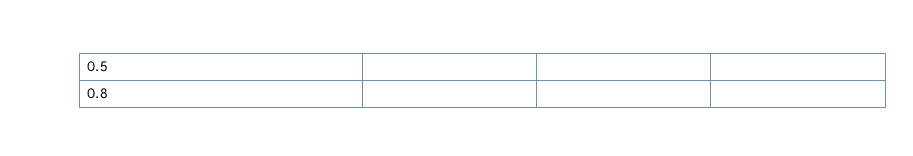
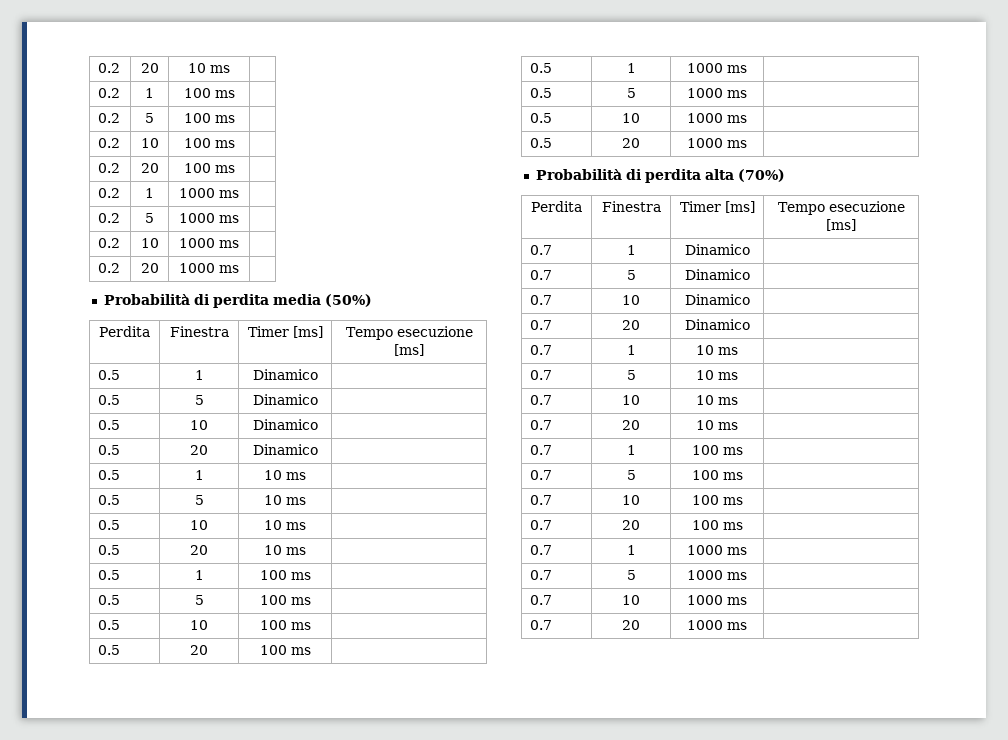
- 0.5 | | |
- 0.8 | | |
+ 0.2 | 20 | 10 ms |
+ 0.2 | 1 | 100 ms |
+ 0.2 | 5 | 100 ms |
+ 0.2 | 10 | 100 ms |
+ 0.2 | 20 | 100 ms |
+ 0.2 | 1 | 1000 ms |
+ 0.2 | 5 | 1000 ms |
+ 0.2 | 10 | 1000 ms |
+ 0.2 | 20 | 1000 ms |
+ Probabilità di perdita media (50%)
+ Perdita | Finestra | Timer [ms] | Tempo esecuzione [ms]
+ 0.5 | 1 | Dinamico |
+ 0.5 | 5 | Dinamico |
+ 0.5 | 10 | Dinamico |
+ 0.5 | 20 | Dinamico |
+ 0.5 | 1 | 10 ms |
+ 0.5 | 5 | 10 ms |
+ 0.5 | 10 | 10 ms |
+ 0.5 | 20 | 10 ms |
+ 0.5 | 1 | 100 ms |
+ 0.5 | 5 | 100 ms |
+ 0.5 | 10 | 100 ms |
+ 0.5 | 20 | 100 ms |
+ 0.5 | 1 | 1000 ms |
+ 0.5 | 5 | 1000 ms |
+ 0.5 | 10 | 1000 ms |
+ 0.5 | 20 | 1000 ms |
+ Probabilità di perdita alta (70%)
+ Perdita | Finestra | Timer [ms] | Tempo esecuzione [ms]
+ 0.7 | 1 | Dinamico |
+ 0.7 | 5 | Dinamico |
+ 0.7 | 10 | Dinamico |
+ 0.7 | 20 | Dinamico |
+ 0.7 | 1 | 10 ms |
+ 0.7 | 5 | 10 ms |
+ 0.7 | 10 | 10 ms |
+ 0.7 | 20 | 10 ms |
+ 0.7 | 1 | 100 ms |
+ 0.7 | 5 | 100 ms |
+ 0.7 | 10 | 100 ms |
+ 0.7 | 20 | 100 ms |
+ 0.7 | 1 | 1000 ms |
+ 0.7 | 5 | 1000 ms |
+ 0.7 | 10 | 1000 ms |
+ 0.7 | 20 | 1000 ms |

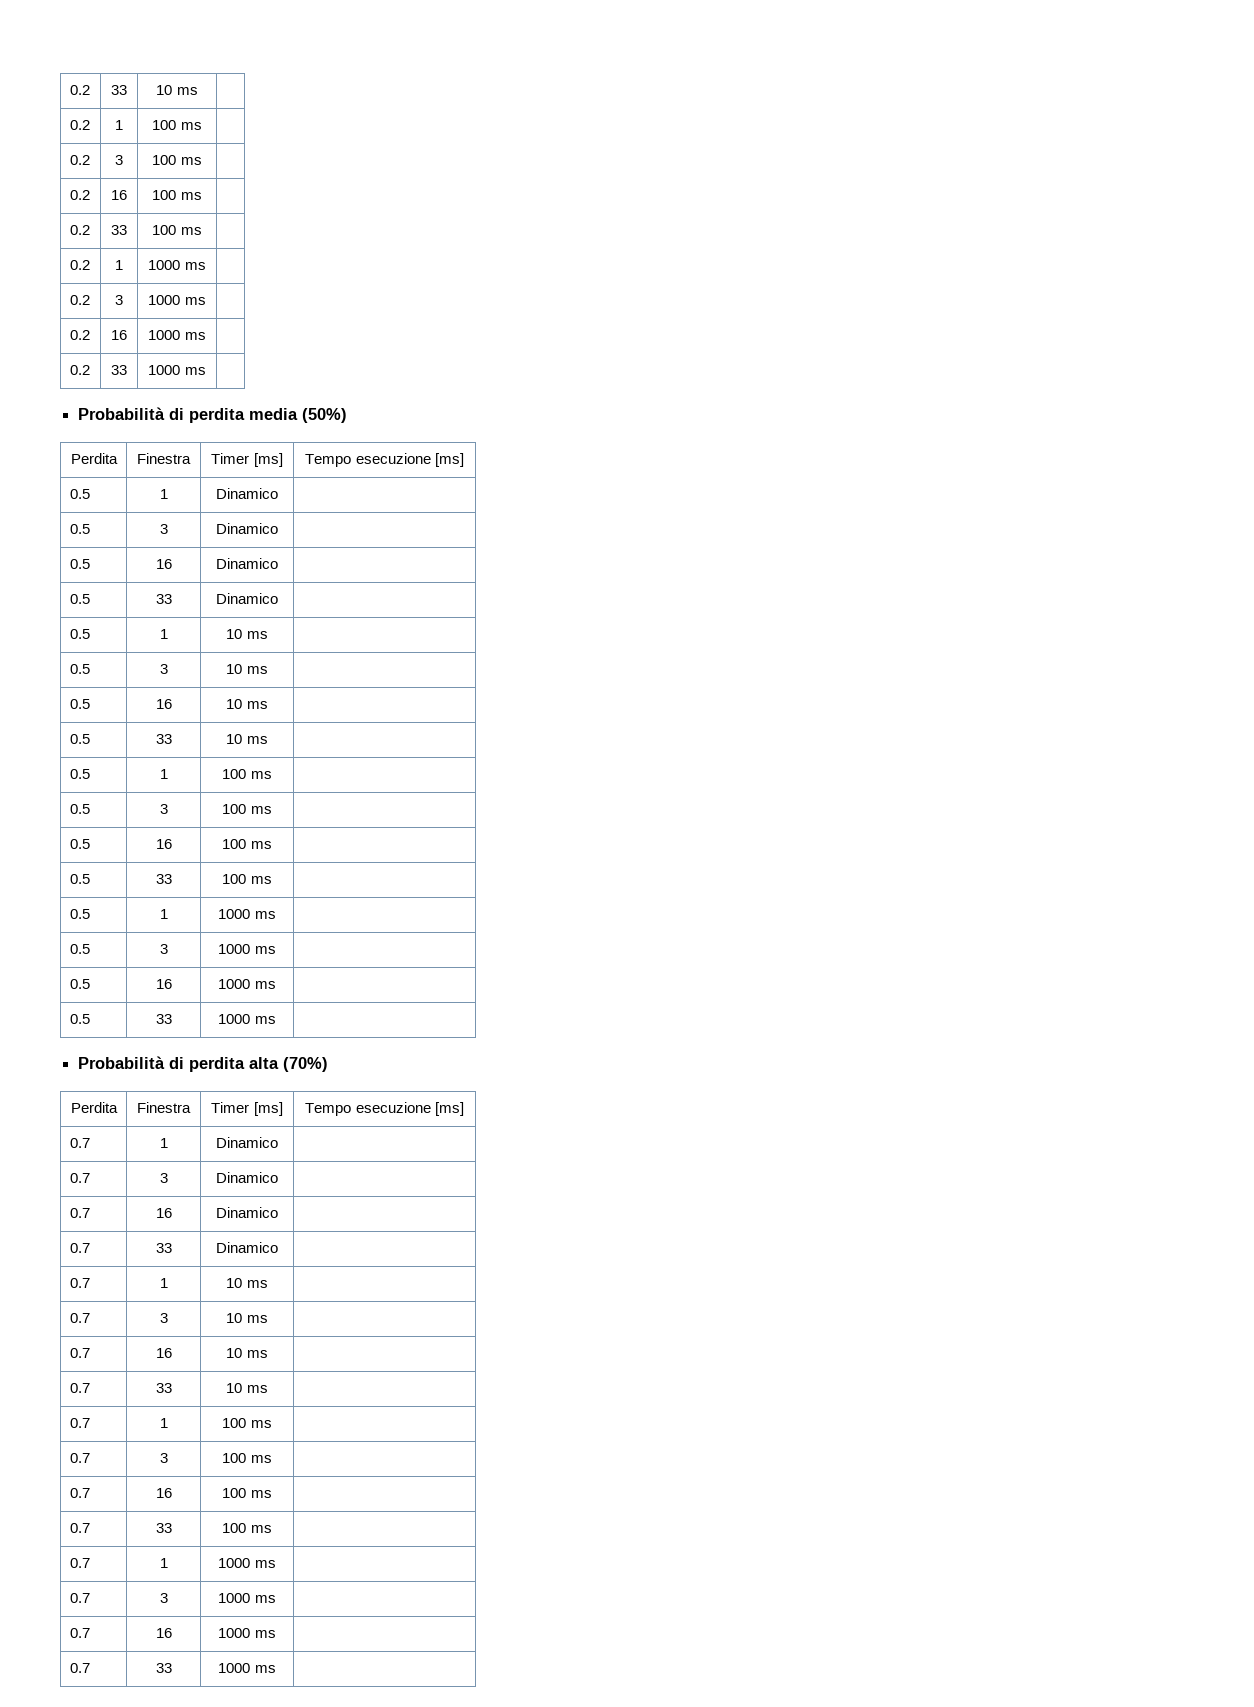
- 0.2 | 20 | 10 ms |
+ 0.2 | 33 | 10 ms |
- 0.2 | 5 | 100 ms |
- 0.2 | 10 | 100 ms |
- 0.2 | 20 | 100 ms |
+ 0.2 | 3 | 100 ms |
+ 0.2 | 16 | 100 ms |
+ 0.2 | 33 | 100 ms |
- 0.2 | 5 | 1000 ms |
- 0.2 | 10 | 1000 ms |
- 0.2 | 20 | 1000 ms |
+ 0.2 | 3 | 1000 ms |
+ 0.2 | 16 | 1000 ms |
+ 0.2 | 33 | 1000 ms |
- 0.5 | 5 | Dinamico |
- 0.5 | 10 | Dinamico |
- 0.5 | 20 | Dinamico |
+ 0.5 | 3 | Dinamico |
+ 0.5 | 16 | Dinamico |
+ 0.5 | 33 | Dinamico |
- 0.5 | 5 | 10 ms |
- 0.5 | 10 | 10 ms |
- 0.5 | 20 | 10 ms |
+ 0.5 | 3 | 10 ms |
+ 0.5 | 16 | 10 ms |
+ 0.5 | 33 | 10 ms |
- 0.5 | 5 | 100 ms |
- 0.5 | 10 | 100 ms |
- 0.5 | 20 | 100 ms |
+ 0.5 | 3 | 100 ms |
+ 0.5 | 16 | 100 ms |
+ 0.5 | 33 | 100 ms |
- 0.5 | 5 | 1000 ms |
- 0.5 | 10 | 1000 ms |
- 0.5 | 20 | 1000 ms |
+ 0.5 | 3 | 1000 ms |
+ 0.5 | 16 | 1000 ms |
+ 0.5 | 33 | 1000 ms |
- 0.7 | 5 | Dinamico |
- 0.7 | 10 | Dinamico |
- 0.7 | 20 | Dinamico |
+ 0.7 | 3 | Dinamico |
+ 0.7 | 16 | Dinamico |
+ 0.7 | 33 | Dinamico |
- 0.7 | 5 | 10 ms |
- 0.7 | 10 | 10 ms |
- 0.7 | 20 | 10 ms |
+ 0.7 | 3 | 10 ms |
+ 0.7 | 16 | 10 ms |
+ 0.7 | 33 | 10 ms |
- 0.7 | 5 | 100 ms |
- 0.7 | 10 | 100 ms |
- 0.7 | 20 | 100 ms |
+ 0.7 | 3 | 100 ms |
+ 0.7 | 16 | 100 ms |
+ 0.7 | 33 | 100 ms |
- 0.7 | 5 | 1000 ms |
- 0.7 | 10 | 1000 ms |
- 0.7 | 20 | 1000 ms |
+ 0.7 | 3 | 1000 ms |
+ 0.7 | 16 | 1000 ms |
+ 0.7 | 33 | 1000 ms |

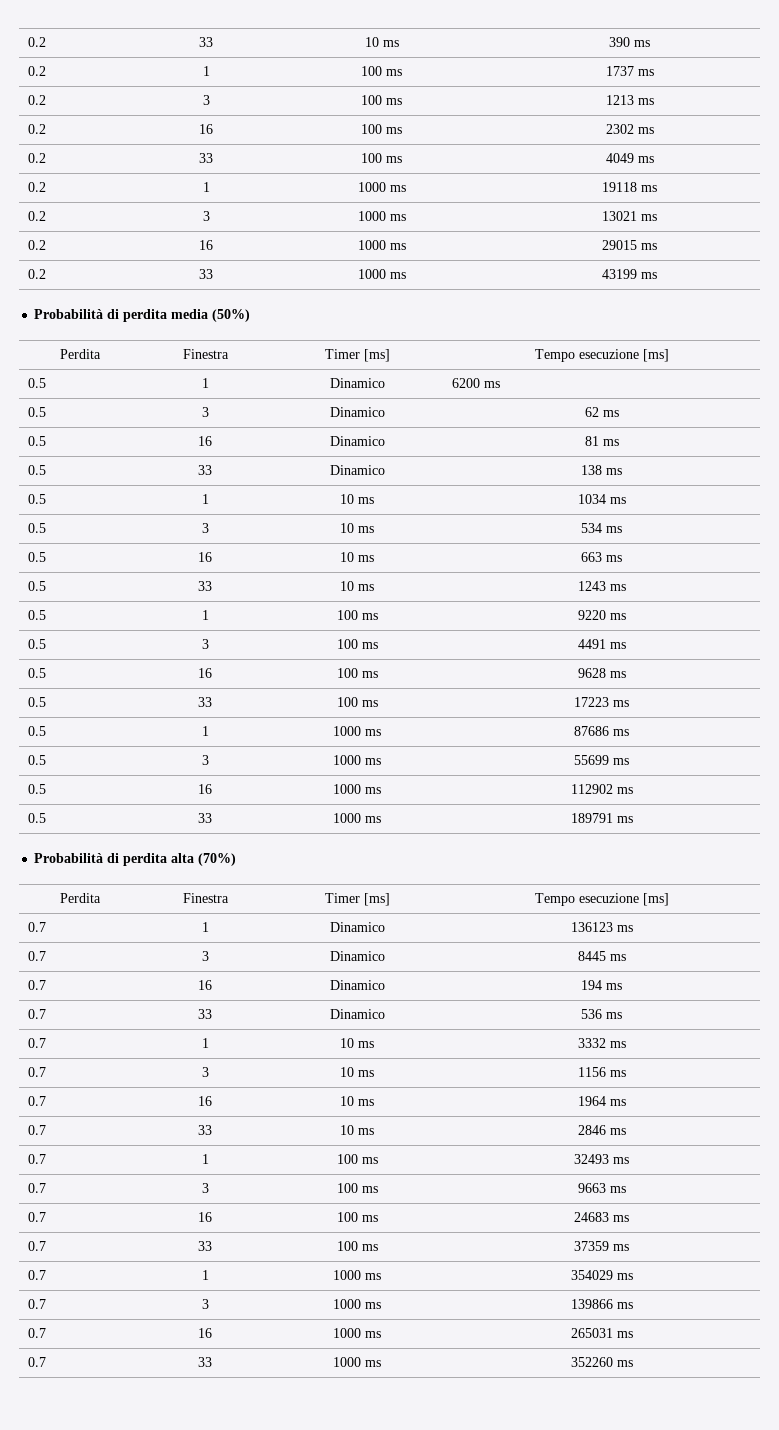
- 0.2 | 33 | 10 ms |
+ 0.2 | 33 | 10 ms | 390 ms
- 0.2 | 1 | 100 ms |
+ 0.2 | 1 | 100 ms | 1737 ms
- 0.2 | 3 | 100 ms |
+ 0.2 | 3 | 100 ms | 1213 ms
- 0.2 | 16 | 100 ms |
+ 0.2 | 16 | 100 ms | 2302 ms
- 0.2 | 33 | 100 ms |
+ 0.2 | 33 | 100 ms | 4049 ms
- 0.2 | 1 | 1000 ms |
+ 0.2 | 1 | 1000 ms | 19118 ms
- 0.2 | 3 | 1000 ms |
+ 0.2 | 3 | 1000 ms | 13021 ms
- 0.2 | 16 | 1000 ms |
+ 0.2 | 16 | 1000 ms | 29015 ms
- 0.2 | 33 | 1000 ms |
+ 0.2 | 33 | 1000 ms | 43199 ms
- 0.5 | 1 | Dinamico |
+ 0.5 | 1 | Dinamico | 6200 ms
- 0.5 | 3 | Dinamico |
+ 0.5 | 3 | Dinamico | 62 ms
- 0.5 | 16 | Dinamico |
+ 0.5 | 16 | Dinamico | 81 ms
- 0.5 | 33 | Dinamico |
+ 0.5 | 33 | Dinamico | 138 ms
- 0.5 | 1 | 10 ms |
+ 0.5 | 1 | 10 ms | 1034 ms
- 0.5 | 3 | 10 ms |
+ 0.5 | 3 | 10 ms | 534 ms
- 0.5 | 16 | 10 ms |
+ 0.5 | 16 | 10 ms | 663 ms
- 0.5 | 33 | 10 ms |
+ 0.5 | 33 | 10 ms | 1243 ms
- 0.5 | 1 | 100 ms |
+ 0.5 | 1 | 100 ms | 9220 ms
- 0.5 | 3 | 100 ms |
+ 0.5 | 3 | 100 ms | 4491 ms
- 0.5 | 16 | 100 ms |
+ 0.5 | 16 | 100 ms | 9628 ms
- 0.5 | 33 | 100 ms |
+ 0.5 | 33 | 100 ms | 17223 ms
- 0.5 | 1 | 1000 ms |
+ 0.5 | 1 | 1000 ms | 87686 ms
- 0.5 | 3 | 1000 ms |
+ 0.5 | 3 | 1000 ms | 55699 ms
- 0.5 | 16 | 1000 ms |
+ 0.5 | 16 | 1000 ms | 112902 ms
- 0.5 | 33 | 1000 ms |
+ 0.5 | 33 | 1000 ms | 189791 ms
- 0.7 | 1 | Dinamico |
+ 0.7 | 1 | Dinamico | 136123 ms
- 0.7 | 3 | Dinamico |
+ 0.7 | 3 | Dinamico | 8445 ms
- 0.7 | 16 | Dinamico |
+ 0.7 | 16 | Dinamico | 194 ms
- 0.7 | 33 | Dinamico |
+ 0.7 | 33 | Dinamico | 536 ms
- 0.7 | 1 | 10 ms |
+ 0.7 | 1 | 10 ms | 3332 ms
- 0.7 | 3 | 10 ms |
+ 0.7 | 3 | 10 ms | 1156 ms
- 0.7 | 16 | 10 ms |
+ 0.7 | 16 | 10 ms | 1964 ms
- 0.7 | 33 | 10 ms |
+ 0.7 | 33 | 10 ms | 2846 ms
- 0.7 | 1 | 100 ms |
+ 0.7 | 1 | 100 ms | 32493 ms
- 0.7 | 3 | 100 ms |
+ 0.7 | 3 | 100 ms | 9663 ms
- 0.7 | 16 | 100 ms |
+ 0.7 | 16 | 100 ms | 24683 ms
- 0.7 | 33 | 100 ms |
+ 0.7 | 33 | 100 ms | 37359 ms
- 0.7 | 1 | 1000 ms |
+ 0.7 | 1 | 1000 ms | 354029 ms
- 0.7 | 3 | 1000 ms |
+ 0.7 | 3 | 1000 ms | 139866 ms
- 0.7 | 16 | 1000 ms |
+ 0.7 | 16 | 1000 ms | 265031 ms
- 0.7 | 33 | 1000 ms |
+ 0.7 | 33 | 1000 ms | 352260 ms

